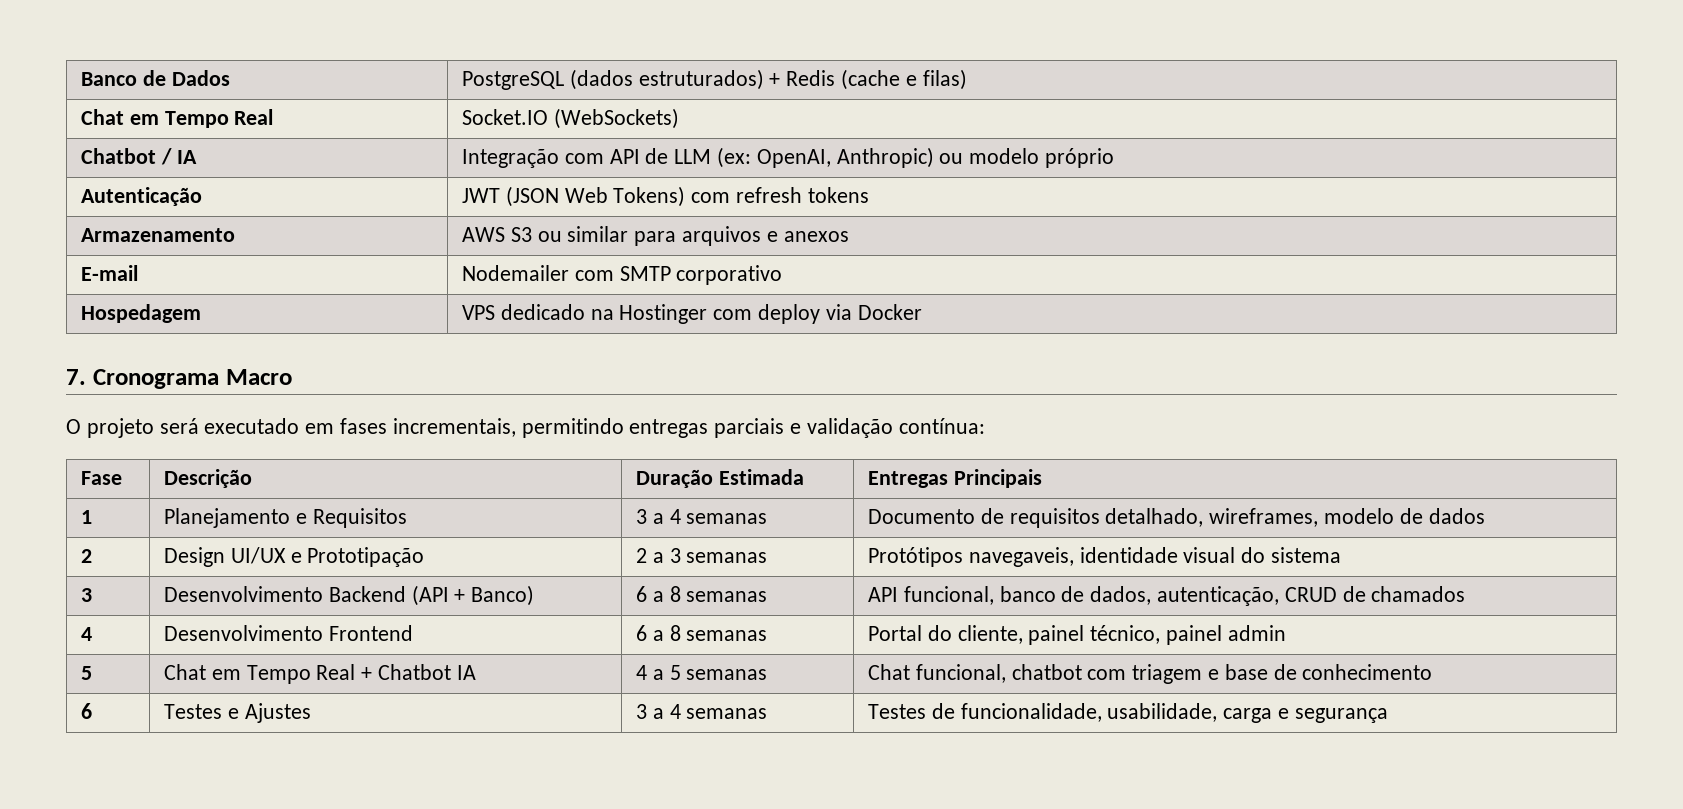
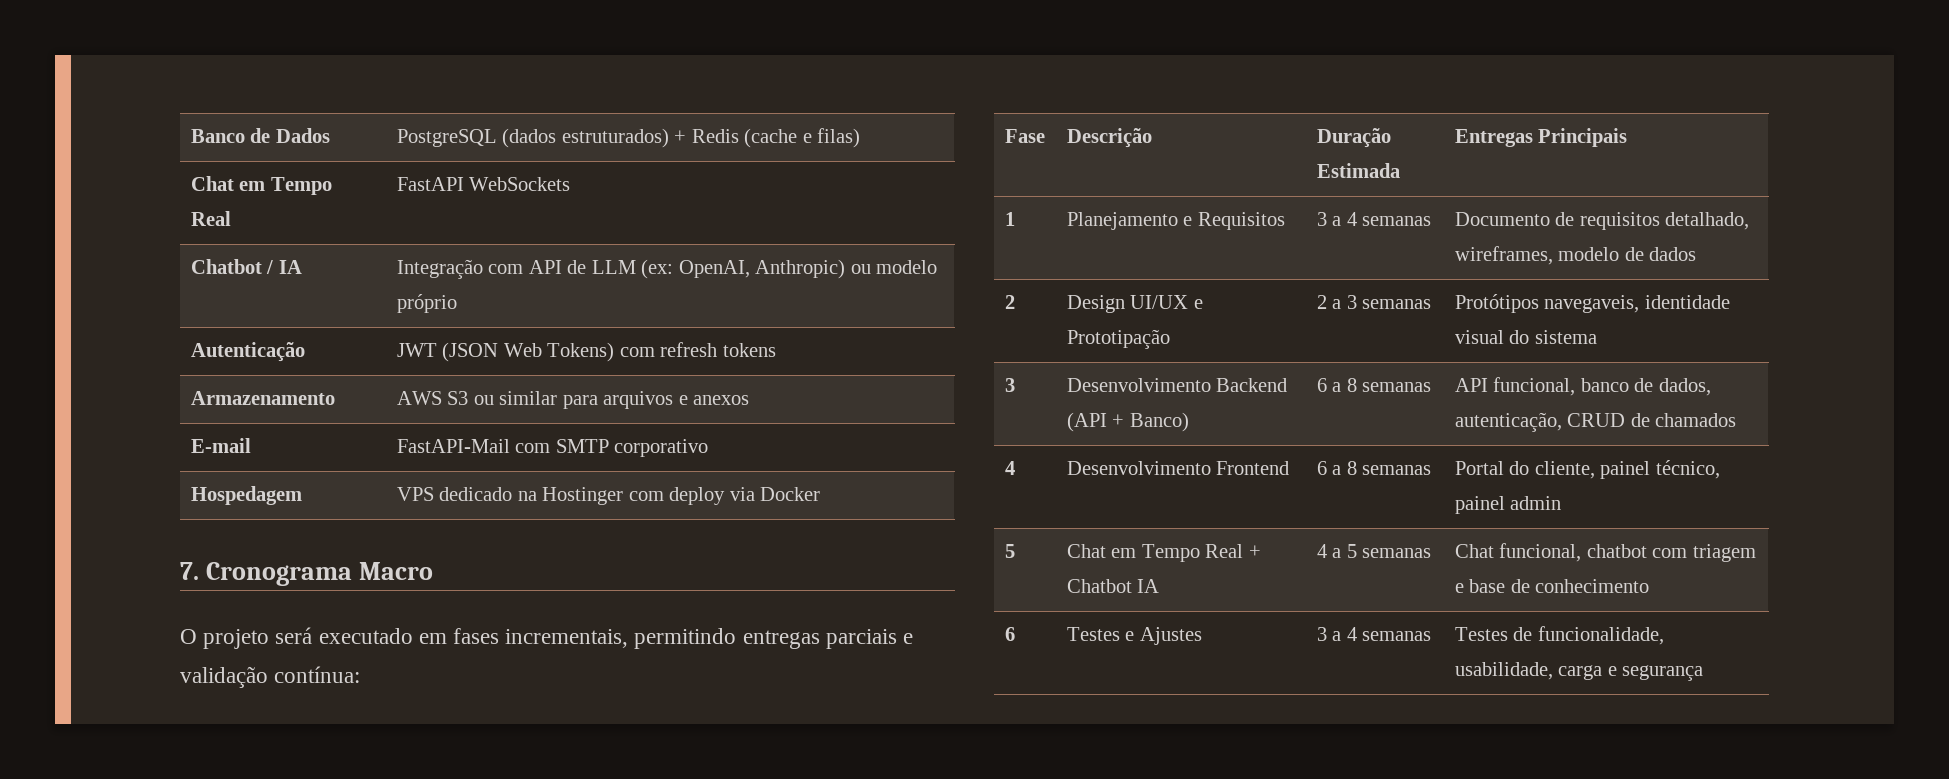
- Chat em Tempo Real | Socket.IO (WebSockets)
+ Chat em Tempo Real | FastAPI WebSockets
- E-mail | Nodemailer com SMTP corporativo
+ E-mail | FastAPI-Mail com SMTP corporativo

